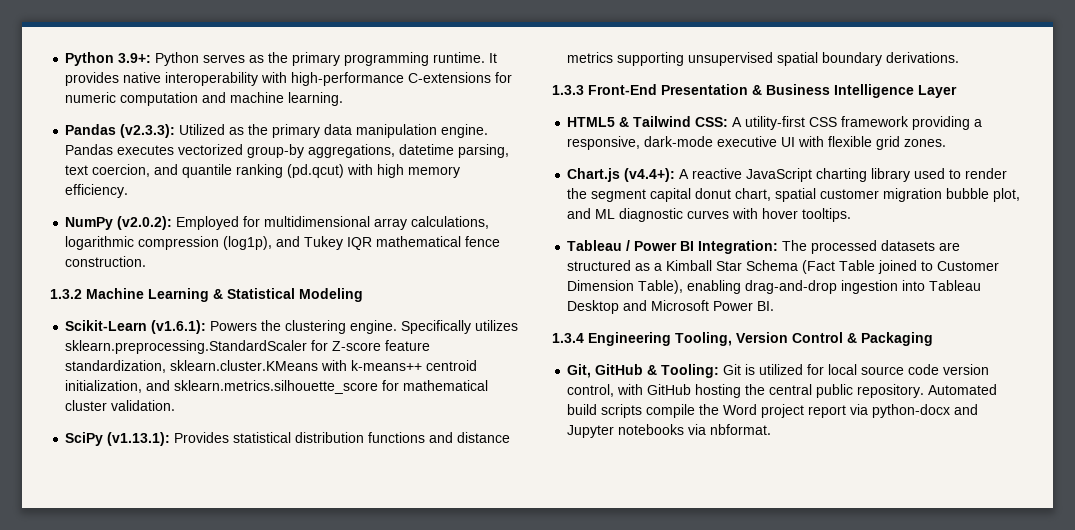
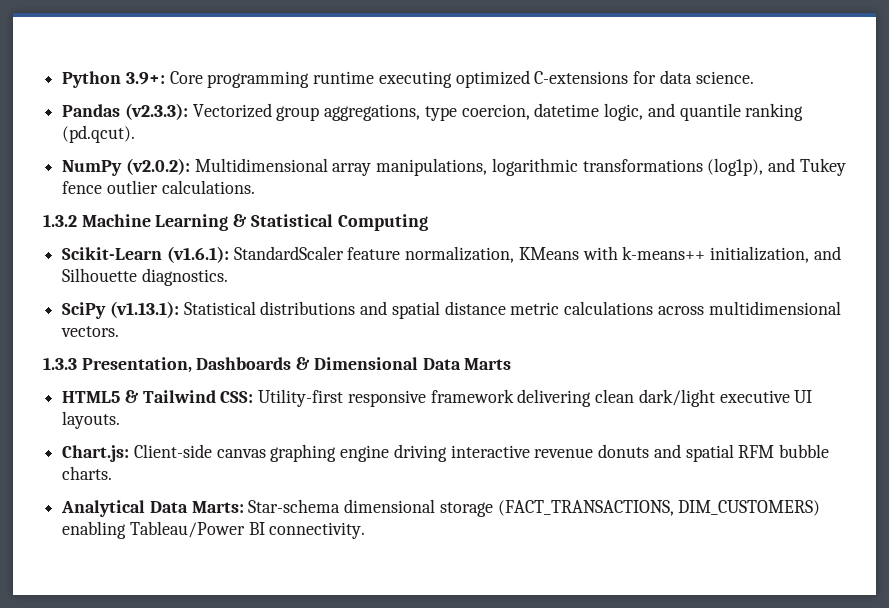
- Python 3.9+: Python serves as the primary programming runtime. It provides native interoperability with high-performance C-extensions for numeric computation and machine learning.
- Pandas (v2.3.3): Utilized as the primary data manipulation engine. Pandas executes vectorized group-by aggregations, datetime parsing, text coercion, and quantile ranking (pd.qcut) with high memory efficiency.
- NumPy (v2.0.2): Employed for multidimensional array calculations, logarithmic compression (log1p), and Tukey IQR mathematical fence construction.
+ Python 3.9+: Core programming runtime executing optimized C-extensions for data science.
+ Pandas (v2.3.3): Vectorized group aggregations, type coercion, datetime logic, and quantile ranking (pd.qcut).
+ NumPy (v2.0.2): Multidimensional array manipulations, logarithmic transformations (log1p), and Tukey fence outlier calculations.
- 1.3.2 Machine Learning & Statistical Modeling
+ 1.3.2 Machine Learning & Statistical Computing
- Scikit-Learn (v1.6.1): Powers the clustering engine. Specifically utilizes sklearn.preprocessing.StandardScaler for Z-score feature standardization, sklearn.cluster.KMeans with k-means++ centroid initialization, and sklearn.metrics.silhouette_score for mathematical cluster validation.
- SciPy (v1.13.1): Provides statistical distribution functions and distance metrics supporting unsupervised spatial boundary derivations.
- 1.3.3 Front-End Presentation & Business Intelligence Layer
- HTML5 & Tailwind CSS: A utility-first CSS framework providing a responsive, dark-mode executive UI with flexible grid zones.
- Chart.js (v4.4+): A reactive JavaScript charting library used to render the segment capital donut chart, spatial customer migration bubble plot, and ML diagnostic curves with hover tooltips.
- Tableau / Power BI Integration: The processed datasets are structured as a Kimball Star Schema (Fact Table joined to Customer Dimension Table), enabling drag-and-drop ingestion into Tableau Desktop and Microsoft Power BI.
- 1.3.4 Engineering Tooling, Version Control & Packaging
- Git, GitHub & Tooling: Git is utilized for local source code version control, with GitHub hosting the central public repository. Automated build scripts compile the Word project report via python-docx and Jupyter notebooks via nbformat.
+ Scikit-Learn (v1.6.1): StandardScaler feature normalization, KMeans with k-means++ initialization, and Silhouette diagnostics.
+ SciPy (v1.13.1): Statistical distributions and spatial distance metric calculations across multidimensional vectors.
+ 1.3.3 Presentation, Dashboards & Dimensional Data Marts
+ HTML5 & Tailwind CSS: Utility-first responsive framework delivering clean dark/light executive UI layouts.
+ Chart.js: Client-side canvas graphing engine driving interactive revenue donuts and spatial RFM bubble charts.
+ Analytical Data Marts: Star-schema dimensional storage (FACT_TRANSACTIONS, DIM_CUSTOMERS) enabling Tableau/Power BI connectivity.

